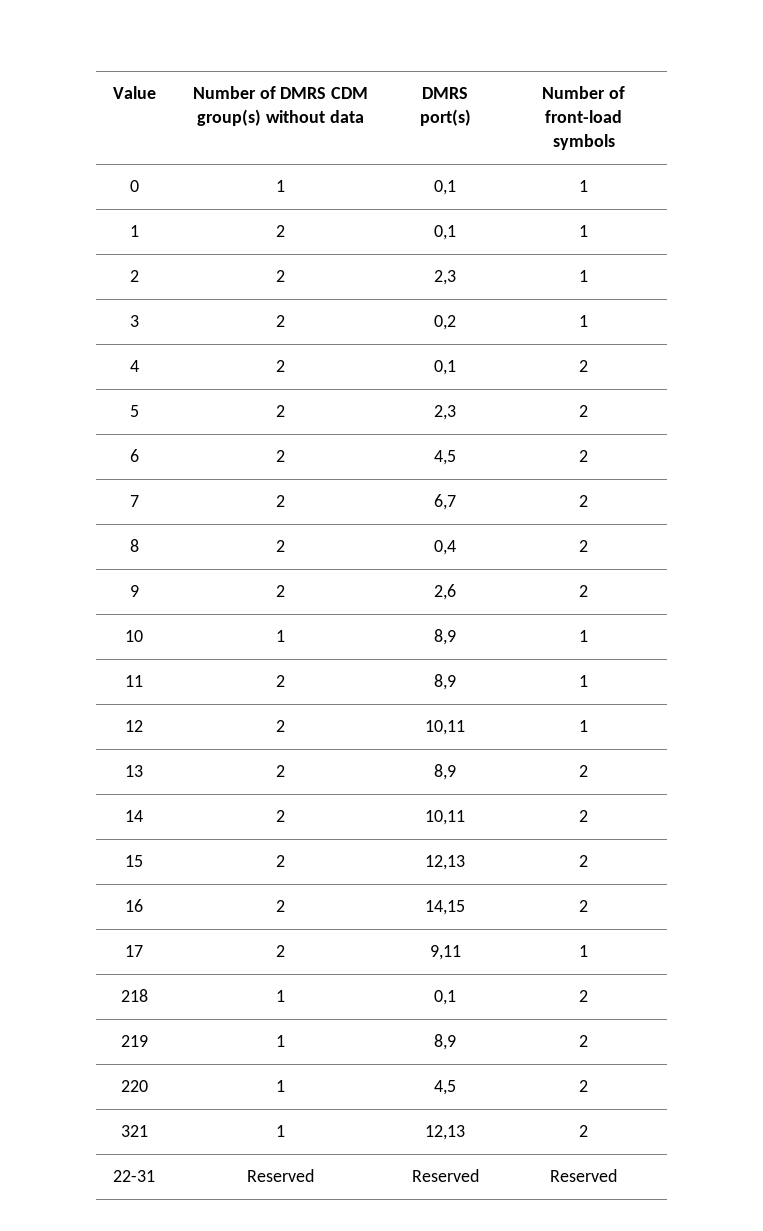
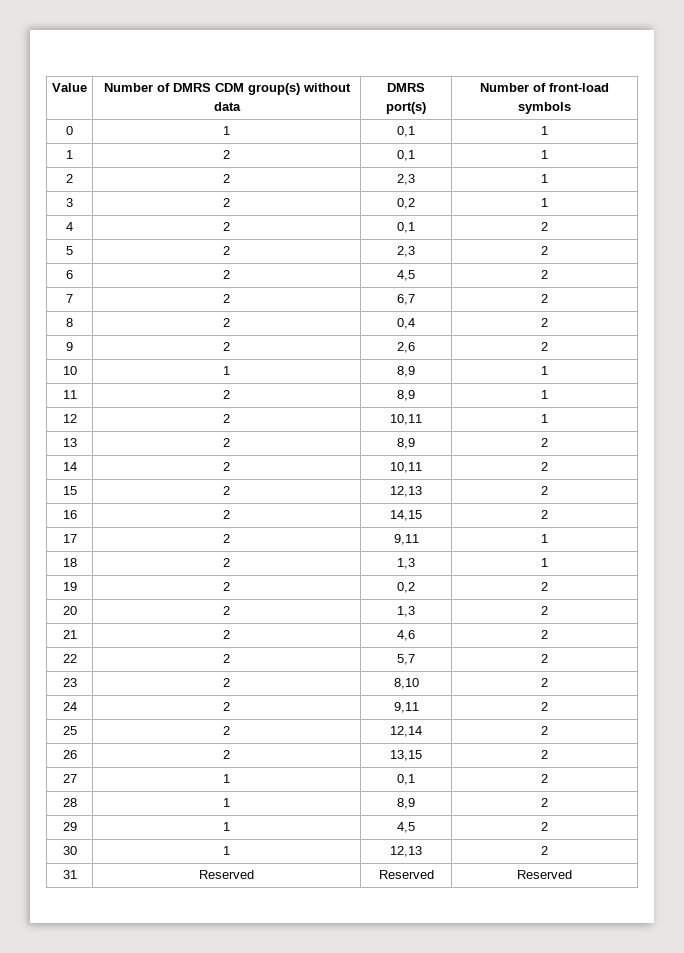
- 218 | 1 | 0,1 | 2
+ 18 | 2 | 1,3 | 1
+ 19 | 2 | 0,2 | 2
+ 20 | 2 | 1,3 | 2
+ 21 | 2 | 4,6 | 2
+ 22 | 2 | 5,7 | 2
+ 23 | 2 | 8,10 | 2
+ 24 | 2 | 9,11 | 2
+ 25 | 2 | 12,14 | 2
+ 26 | 2 | 13,15 | 2
+ 27 | 1 | 0,1 | 2
- 219 | 1 | 8,9 | 2
+ 28 | 1 | 8,9 | 2
- 220 | 1 | 4,5 | 2
+ 29 | 1 | 4,5 | 2
- 321 | 1 | 12,13 | 2
+ 30 | 1 | 12,13 | 2
- 22-31 | Reserved | Reserved | Reserved
+ 31 | Reserved | Reserved | Reserved

